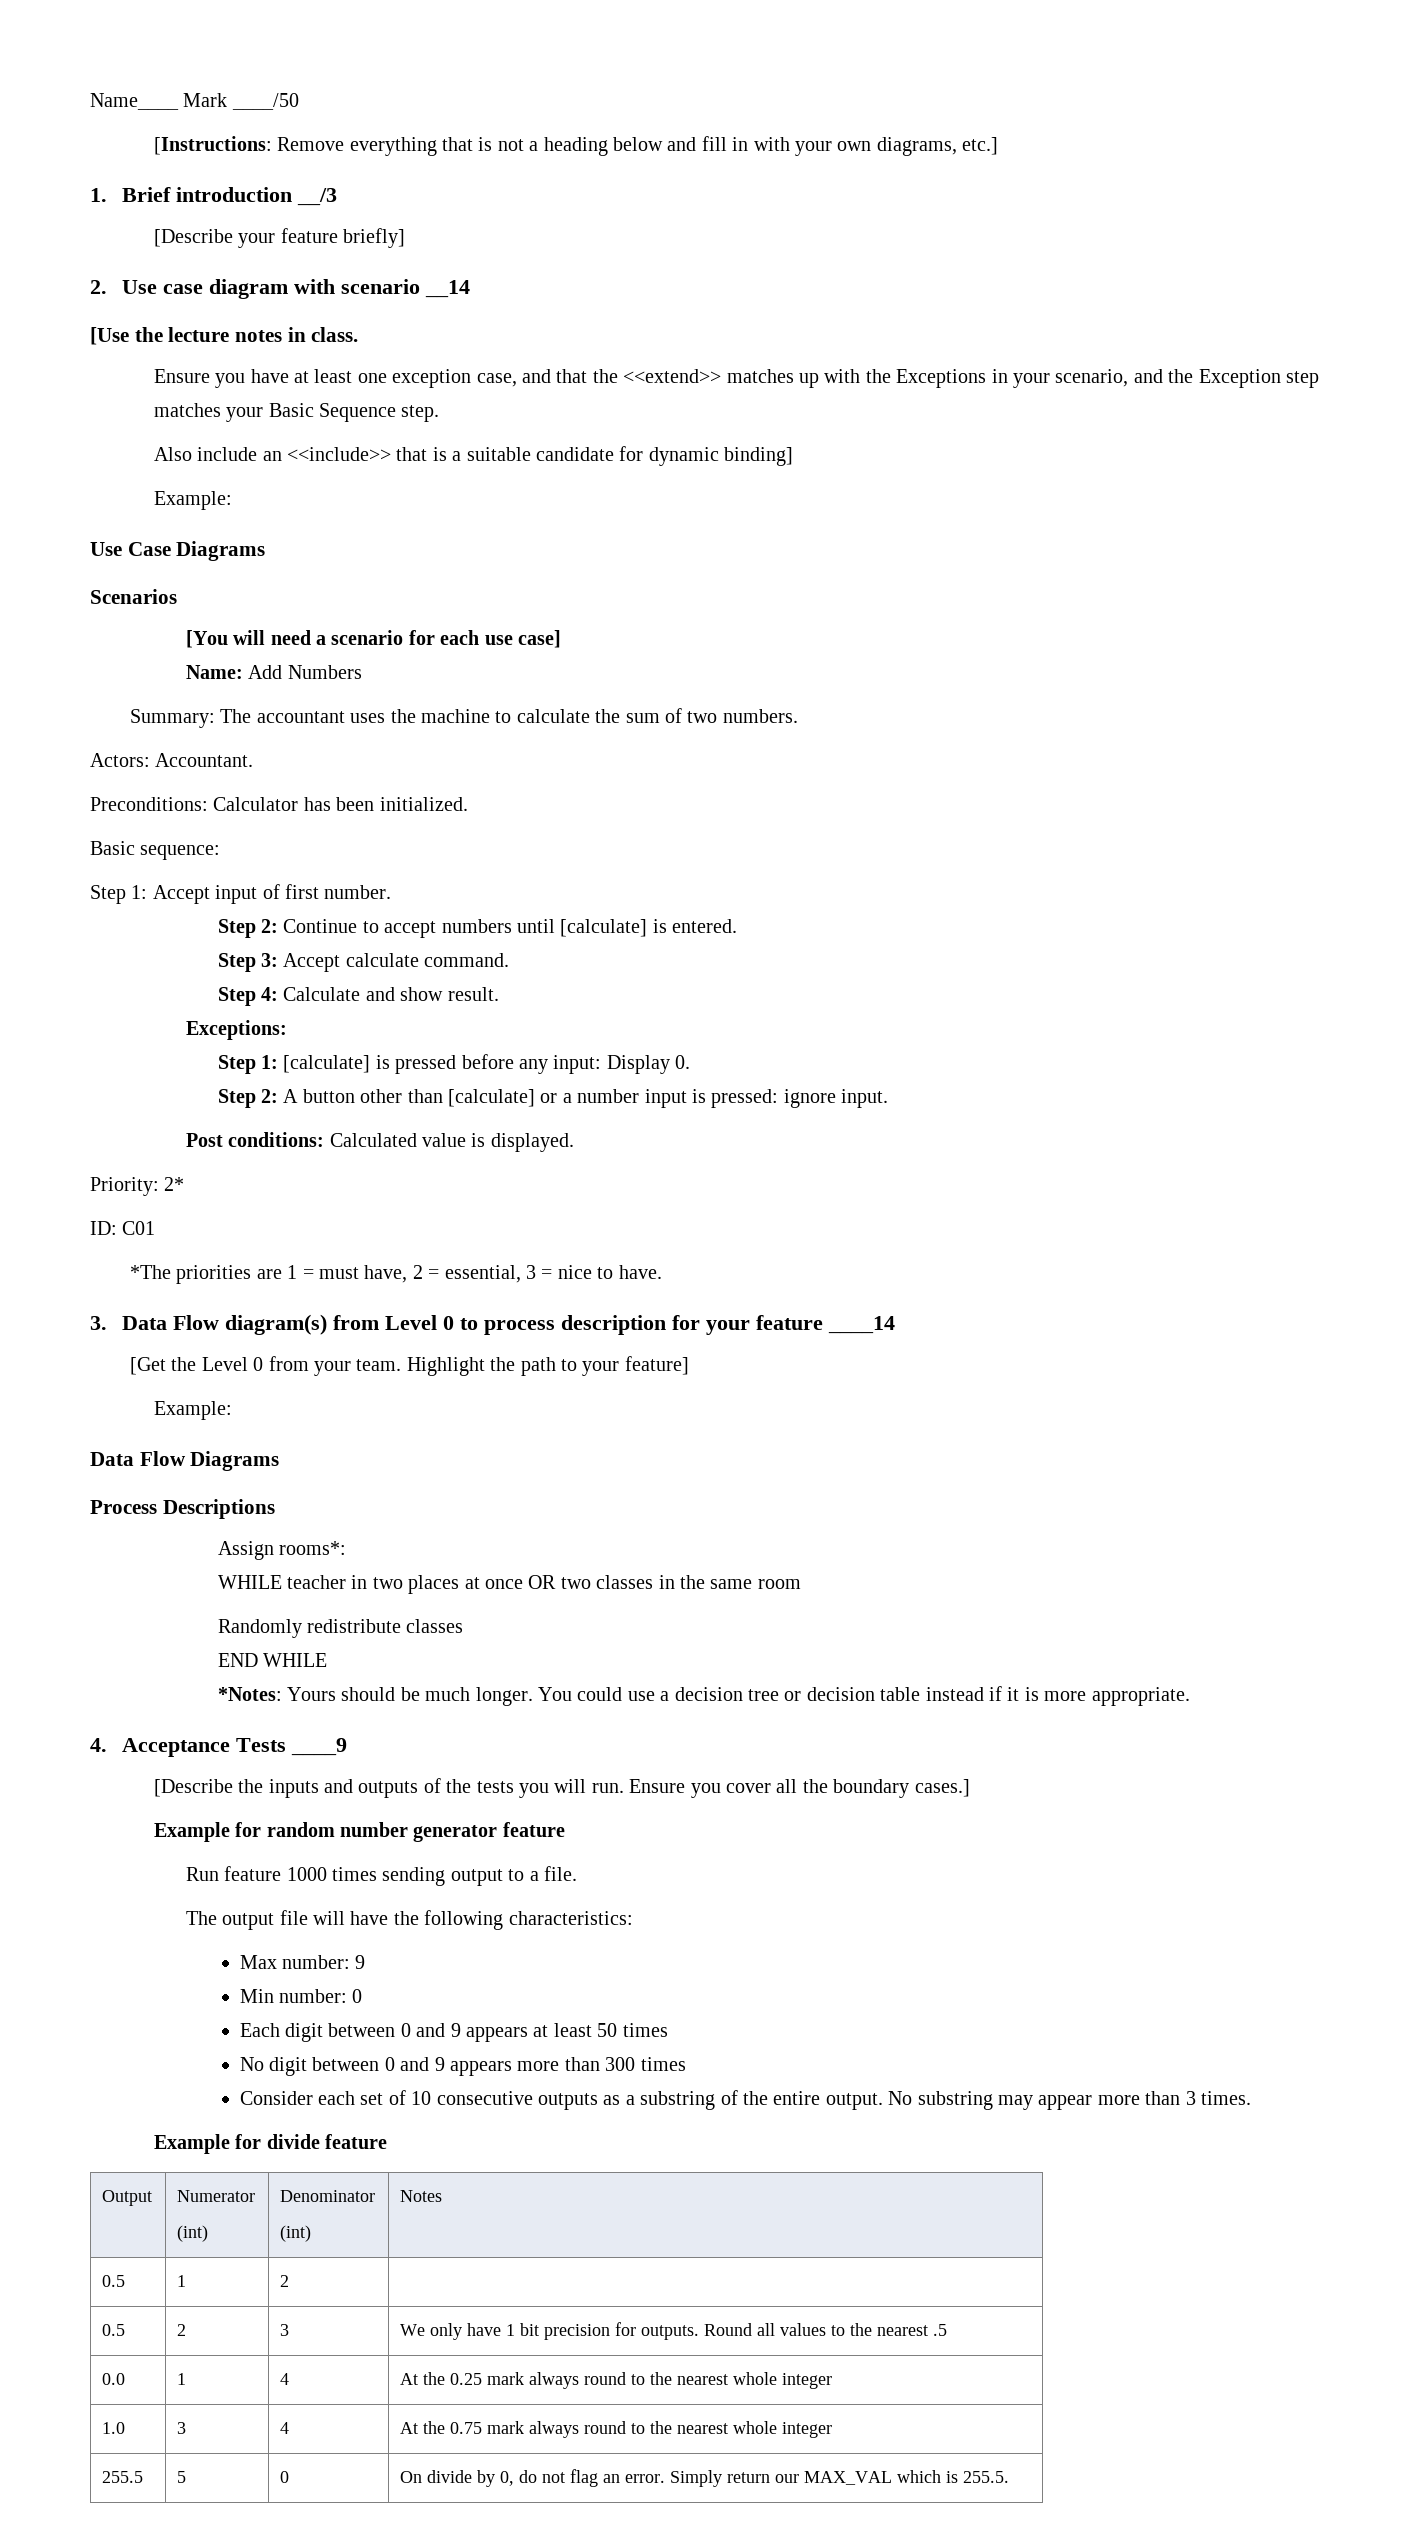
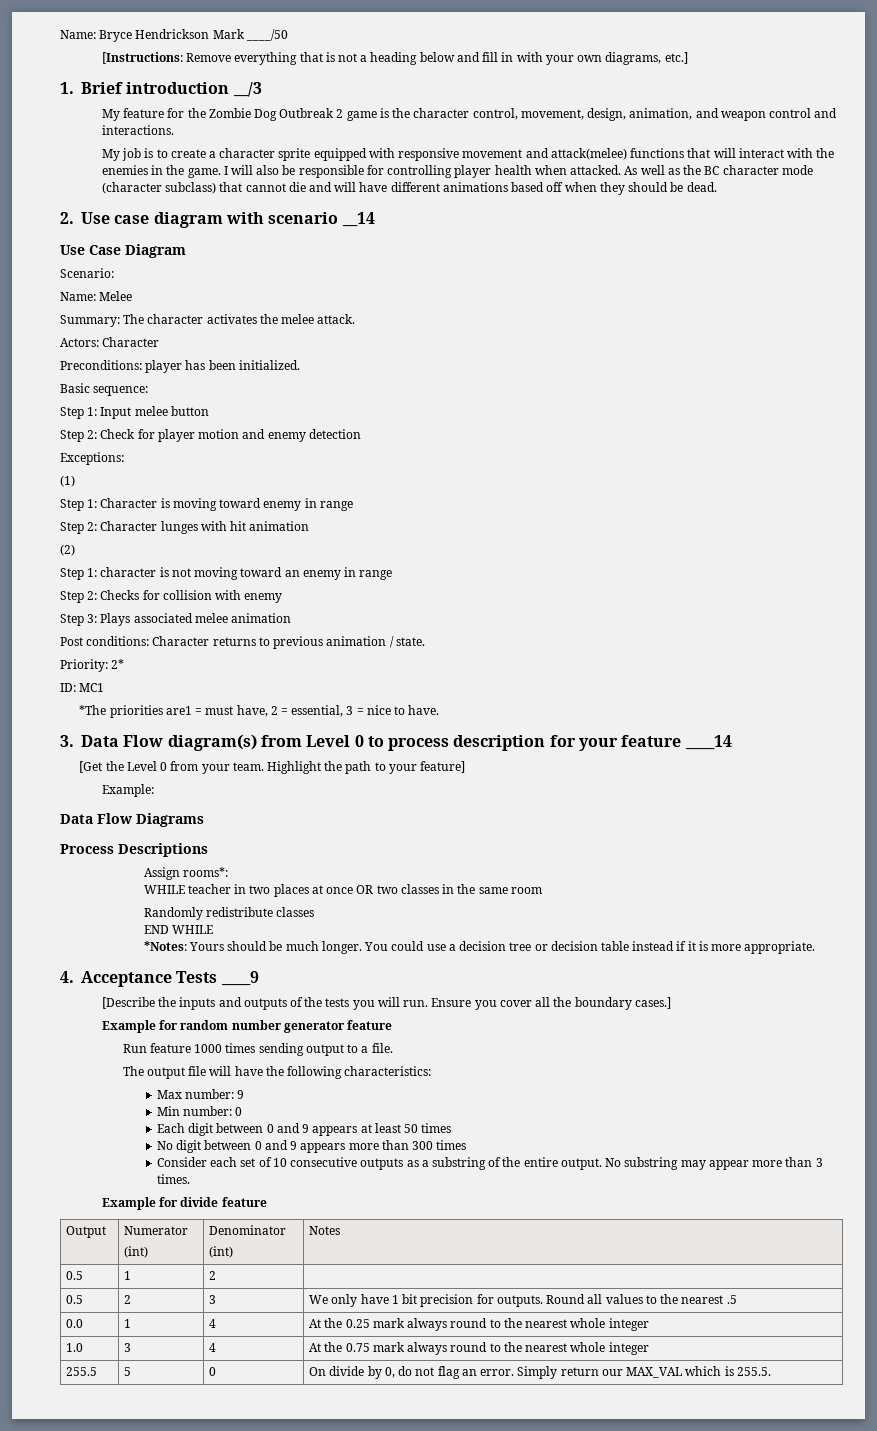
- Name____ Mark ____/50
+ Name: Bryce Hendrickson Mark ____/50
- [Describe your feature briefly]
+ My feature for the Zombie Dog Outbreak 2 game is the character control, movement, design, animation, and weapon control and interactions.
+ My job is to create a character sprite equipped with responsive movement and attack(melee) functions that will interact with the enemies in the game. I will also be responsible for controlling player health when attacked. As well as the BC character mode (character subclass) that cannot die and will have different animations based off when they should be dead.
- [Use the lecture notes in class.
- Ensure you have at least one exception case, and that the <<extend>> matches up with the Exceptions in your scenario, and the Exception step matches your Basic Sequence step.
- Also include an <<include>> that is a suitable candidate for dynamic binding]
- Example:
- Use Case Diagrams
- Scenarios
- [You will need a scenario for each use case]
- Name: Add Numbers
+ Use Case Diagram
+ Scenario:
+ Name: Melee
- Summary: The accountant uses the machine to calculate the sum of two numbers.
+ Summary: The character activates the melee attack.
- Actors: Accountant.
+ Actors: Character
- Preconditions: Calculator has been initialized.
+ Preconditions: player has been initialized.
- Step 1: Accept input of first number.
- Step 2: Continue to accept numbers until [calculate] is entered.
- Step 3: Accept calculate command.
- Step 4: Calculate and show result.
+ Step 1: Input melee button
+ Step 2: Check for player motion and enemy detection
  Exceptions:
- Step 1: [calculate] is pressed before any input: Display 0.
- Step 2: A button other than [calculate] or a number input is pressed: ignore input.
- Post conditions: Calculated value is displayed.
+ (1)
+ Step 1: Character is moving toward enemy in range
+ Step 2: Character lunges with hit animation
+ (2)
+ Step 1: character is not moving toward an enemy in range
+ Step 2: Checks for collision with enemy
+ Step 3: Plays associated melee animation
+ Post conditions: Character returns to previous animation / state.
- ID: C01
+ ID: MC1
- *The priorities are 1 = must have, 2 = essential, 3 = nice to have.
+ *The priorities are1 = must have, 2 = essential, 3 = nice to have.

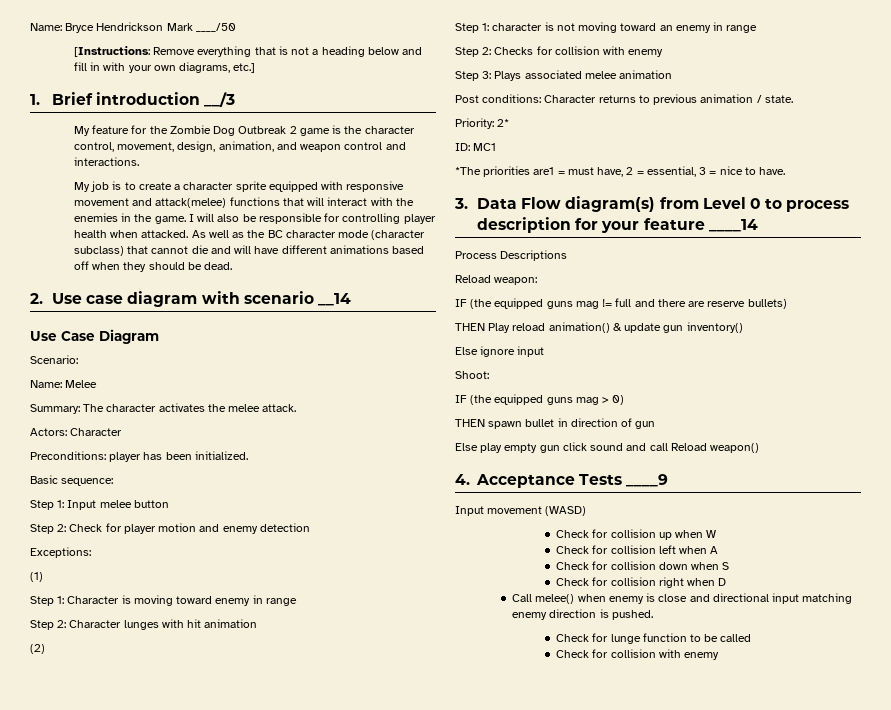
- [Get the Level 0 from your team. Highlight the path to your feature]
- Example:
- Data Flow Diagrams
  Process Descriptions
- Assign rooms*:
- WHILE teacher in two places at once OR two classes in the same room
- Randomly redistribute classes
- END WHILE
- *Notes: Yours should be much longer. You could use a decision tree or decision table instead if it is more appropriate.
+ Reload weapon:
+ IF (the equipped guns mag != full and there are reserve bullets)
+ THEN Play reload animation() & update gun inventory()
+ Else ignore input
+ Shoot:
+ IF (the equipped guns mag > 0)
+ THEN spawn bullet in direction of gun
+ Else play empty gun click sound and call Reload weapon()
  4. Acceptance Tests ____9
- [Describe the inputs and outputs of the tests you will run. Ensure you cover all the boundary cases.]
- Example for random number generator feature
- Run feature 1000 times sending output to a file.
- The output file will have the following characteristics:
- Max number: 9
- Min number: 0
- Each digit between 0 and 9 appears at least 50 times
- No digit between 0 and 9 appears more than 300 times
- Consider each set of 10 consecutive outputs as a substring of the entire output. No substring may appear more than 3 times.
- Example for divide feature
- Output | Numerator
- (int) | Denominator
- (int) | Notes
- 0.5 | 1 | 2 |
- 0.5 | 2 | 3 | We only have 1 bit precision for outputs. Round all values to the nearest .5
- 0.0 | 1 | 4 | At the 0.25 mark always round to the nearest whole integer
- 1.0 | 3 | 4 | At the 0.75 mark always round to the nearest whole integer
- 255.5 | 5 | 0 | On divide by 0, do not flag an error. Simply return our MAX_VAL which is 255.5.
+ Input movement (WASD)
+ Check for collision up when W
+ Check for collision left when A
+ Check for collision down when S
+ Check for collision right when D
+ Call melee() when enemy is close and directional input matching enemy direction is pushed.
+ Check for lunge function to be called
+ Check for collision with enemy

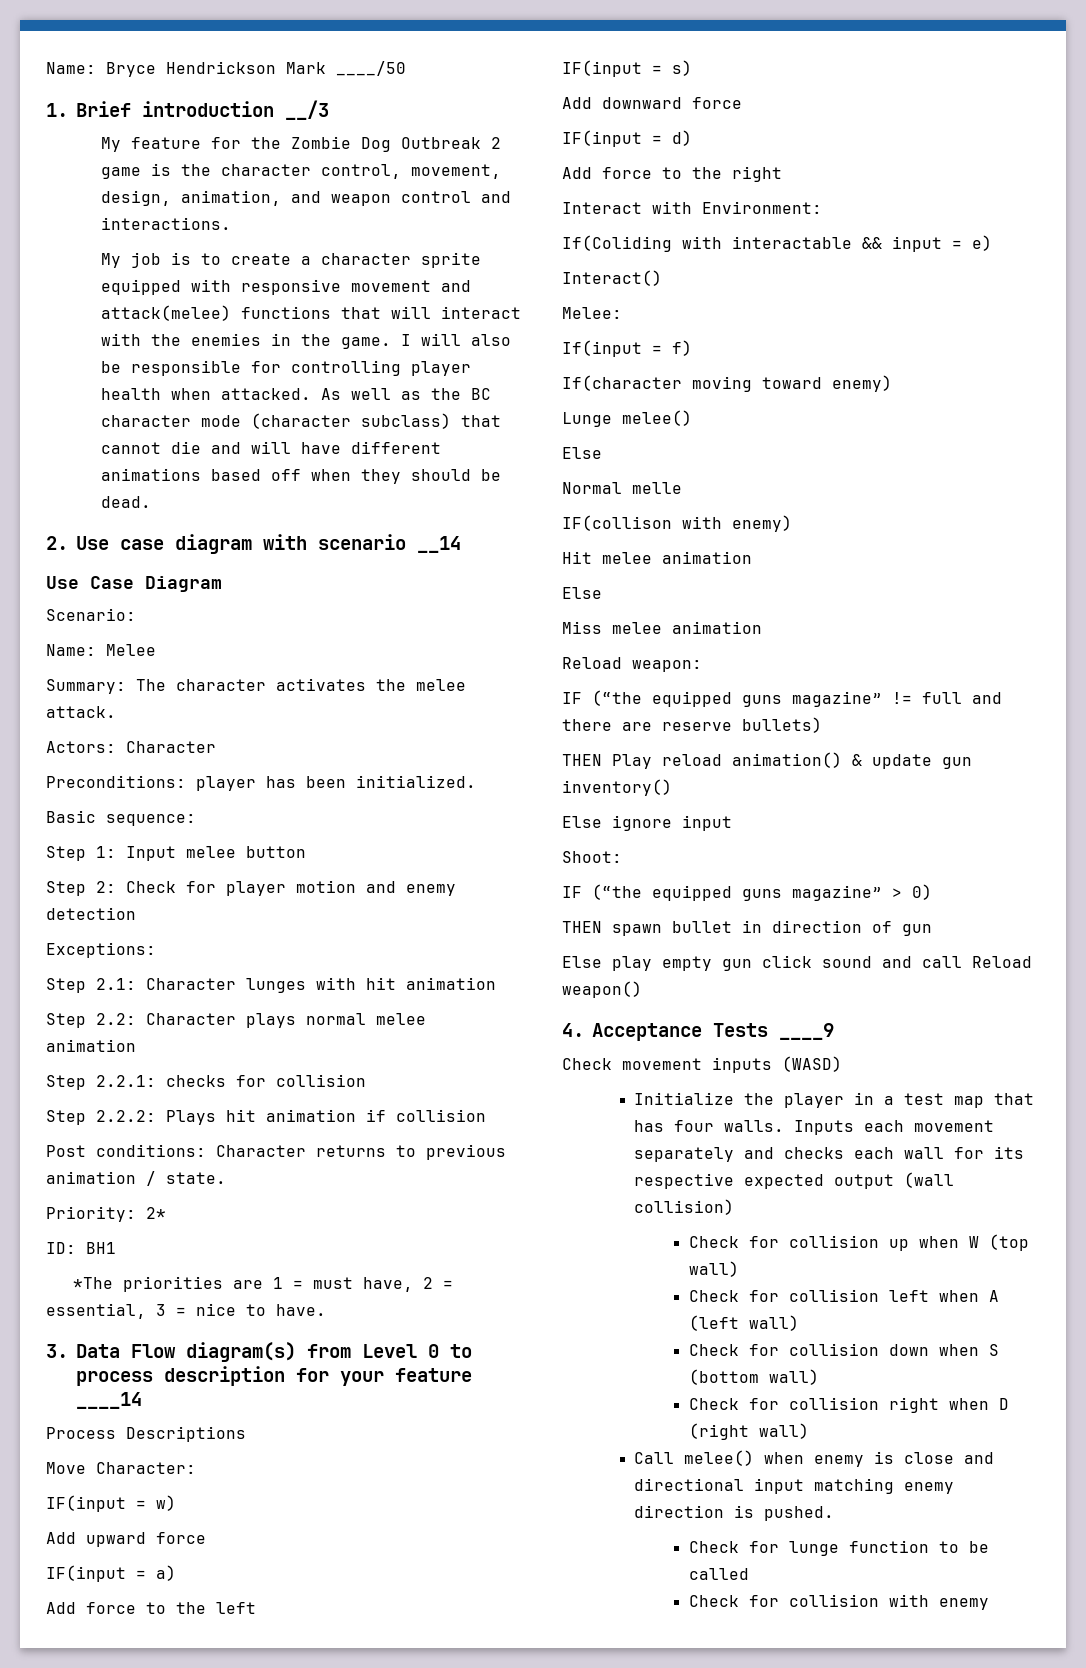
- [Instructions: Remove everything that is not a heading below and fill in with your own diagrams, etc.]
- (1)
- Step 1: Character is moving toward enemy in range
- Step 2: Character lunges with hit animation
+ Step 2.1: Character lunges with hit animation
- (2)
- Step 1: character is not moving toward an enemy in range
- Step 2: Checks for collision with enemy
- Step 3: Plays associated melee animation
+ Step 2.2: Character plays normal melee animation
+ Step 2.2.1: checks for collision
+ Step 2.2.2: Plays hit animation if collision
- ID: MC1
+ ID: BH1
- *The priorities are1 = must have, 2 = essential, 3 = nice to have.
+ *The priorities are 1 = must have, 2 = essential, 3 = nice to have.
+ Move Character:
+ IF(input = w)
+ Add upward force
+ IF(input = a)
+ Add force to the left
+ IF(input = s)
+ Add downward force
+ IF(input = d)
+ Add force to the right
+ Interact with Environment:
+ If(Coliding with interactable && input = e)
+ Interact()
+ Melee:
+ If(input = f)
+ If(character moving toward enemy)
+ Lunge melee()
+ Else
+ Normal melle
+ IF(collison with enemy)
+ Hit melee animation
+ Else
+ Miss melee animation
- IF (the equipped guns mag != full and there are reserve bullets)
+ IF (“the equipped guns magazine” != full and there are reserve bullets)
- IF (the equipped guns mag > 0)
+ IF (“the equipped guns magazine” > 0)
- Input movement (WASD)
+ Check movement inputs (WASD)
+ Initialize the player in a test map that has four walls. Inputs each movement separately and checks each wall for its respective expected output (wall collision)
- Check for collision up when W
+ Check for collision up when W (top wall)
- Check for collision left when A
+ Check for collision left when A (left wall)
- Check for collision down when S
+ Check for collision down when S (bottom wall)
- Check for collision right when D
+ Check for collision right when D (right wall)

